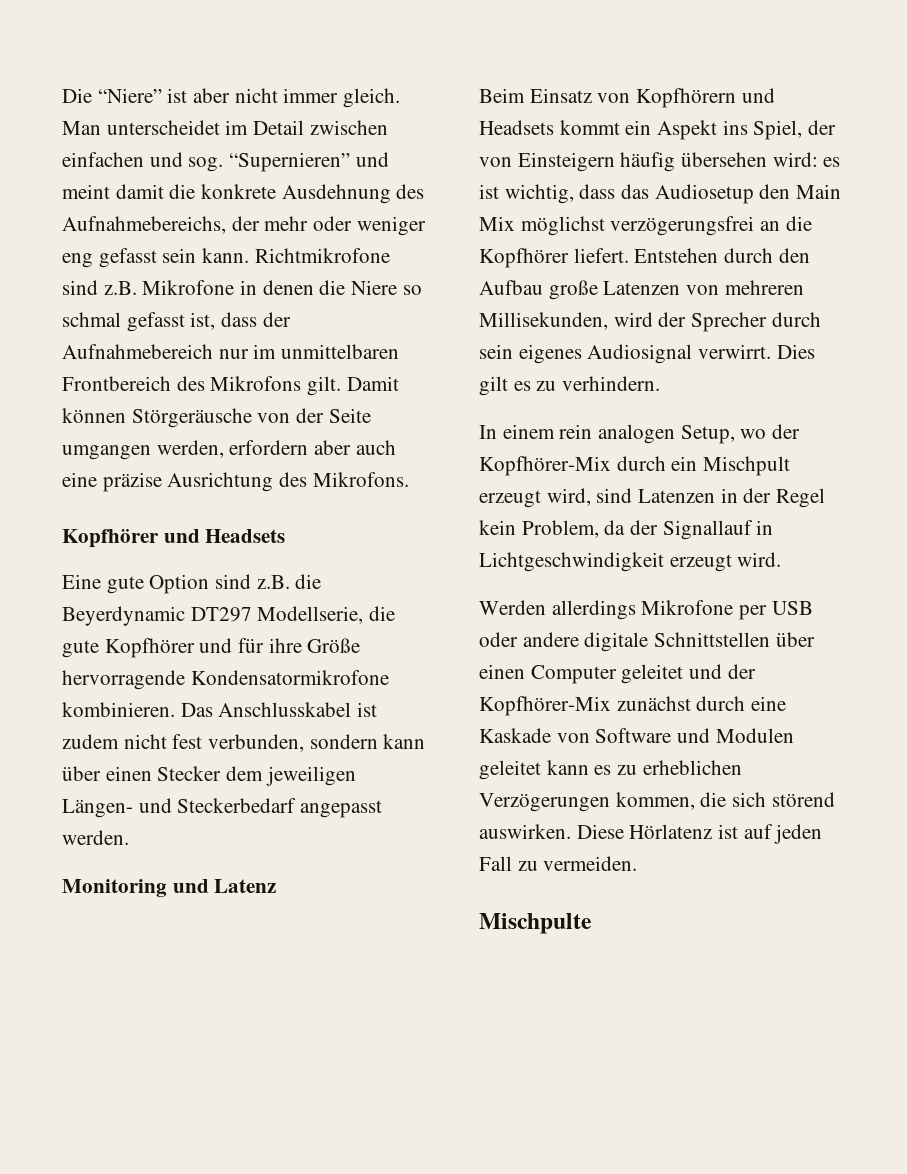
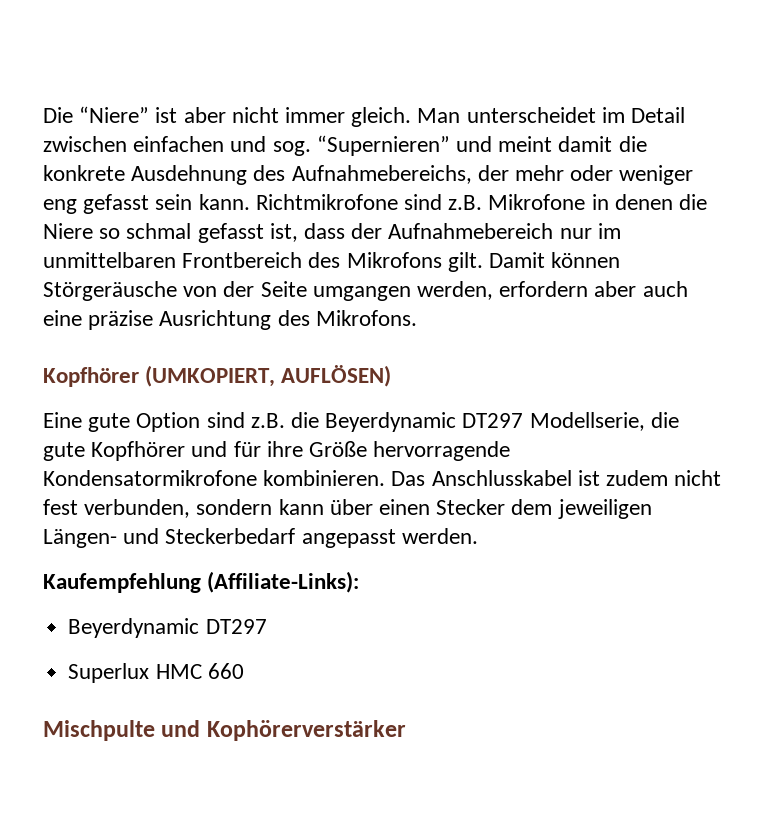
- Kopfhörer und Headsets
+ Kopfhörer (UMKOPIERT, AUFLÖSEN)
- Monitoring und Latenz
- Beim Einsatz von Kopfhörern und Headsets kommt ein Aspekt ins Spiel, der von Einsteigern häufig übersehen wird: es ist wichtig, dass das Audiosetup den Main Mix möglichst verzögerungsfrei an die Kopfhörer liefert. Entstehen durch den Aufbau große Latenzen von mehreren Millisekunden, wird der Sprecher durch sein eigenes Audiosignal verwirrt. Dies gilt es zu verhindern.
- In einem rein analogen Setup, wo der Kopfhörer-Mix durch ein Mischpult erzeugt wird, sind Latenzen in der Regel kein Problem, da der Signallauf in Lichtgeschwindigkeit erzeugt wird.
- Werden allerdings Mikrofone per USB oder andere digitale Schnittstellen über einen Computer geleitet und der Kopfhörer-Mix zunächst durch eine Kaskade von Software und Modulen geleitet kann es zu erheblichen Verzögerungen kommen, die sich störend auswirken. Diese Hörlatenz ist auf jeden Fall zu vermeiden.
+ Kaufempfehlung (Affiliate-Links):
+ Beyerdynamic DT297
+ Superlux HMC 660
- Mischpulte
+ Mischpulte und Kophörerverstärker

